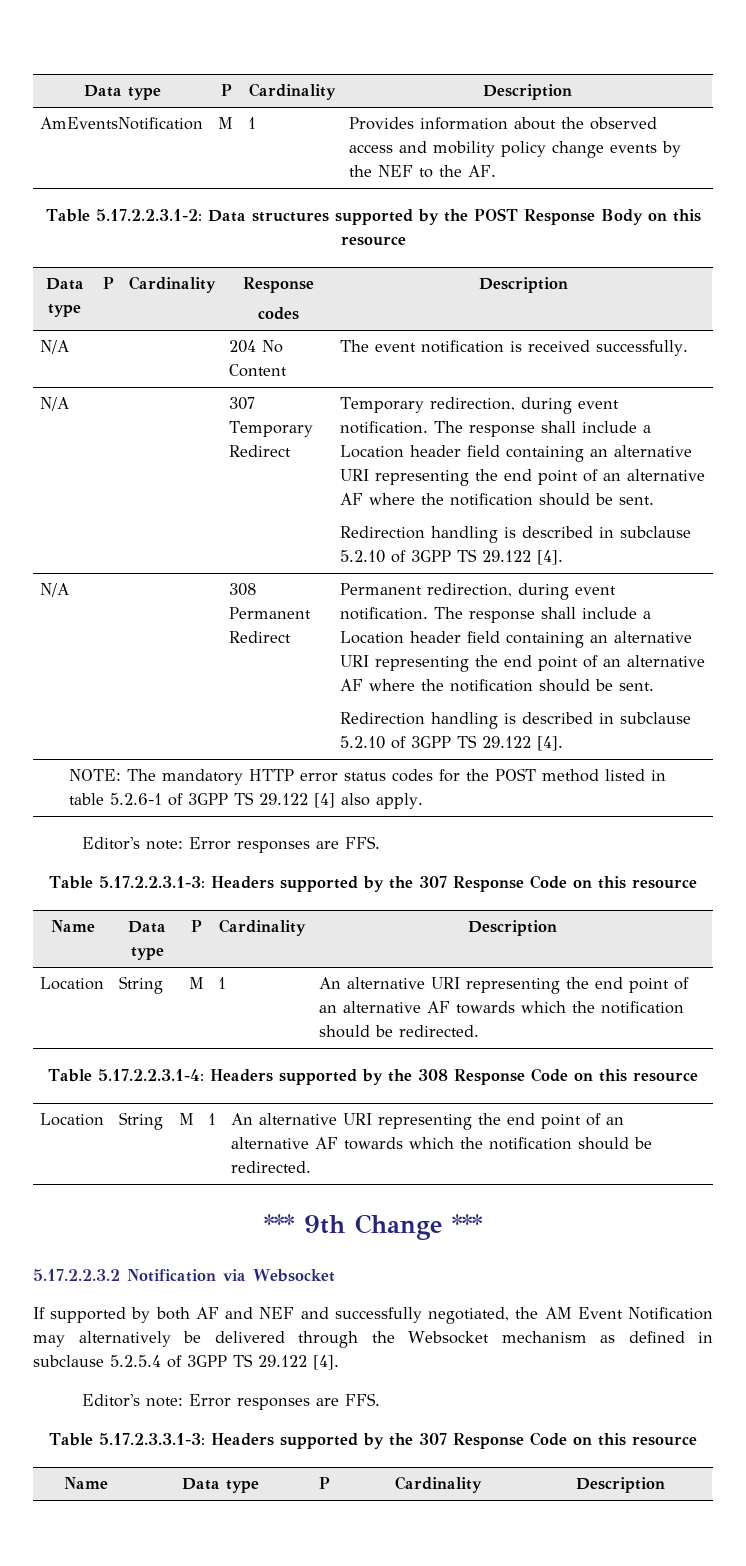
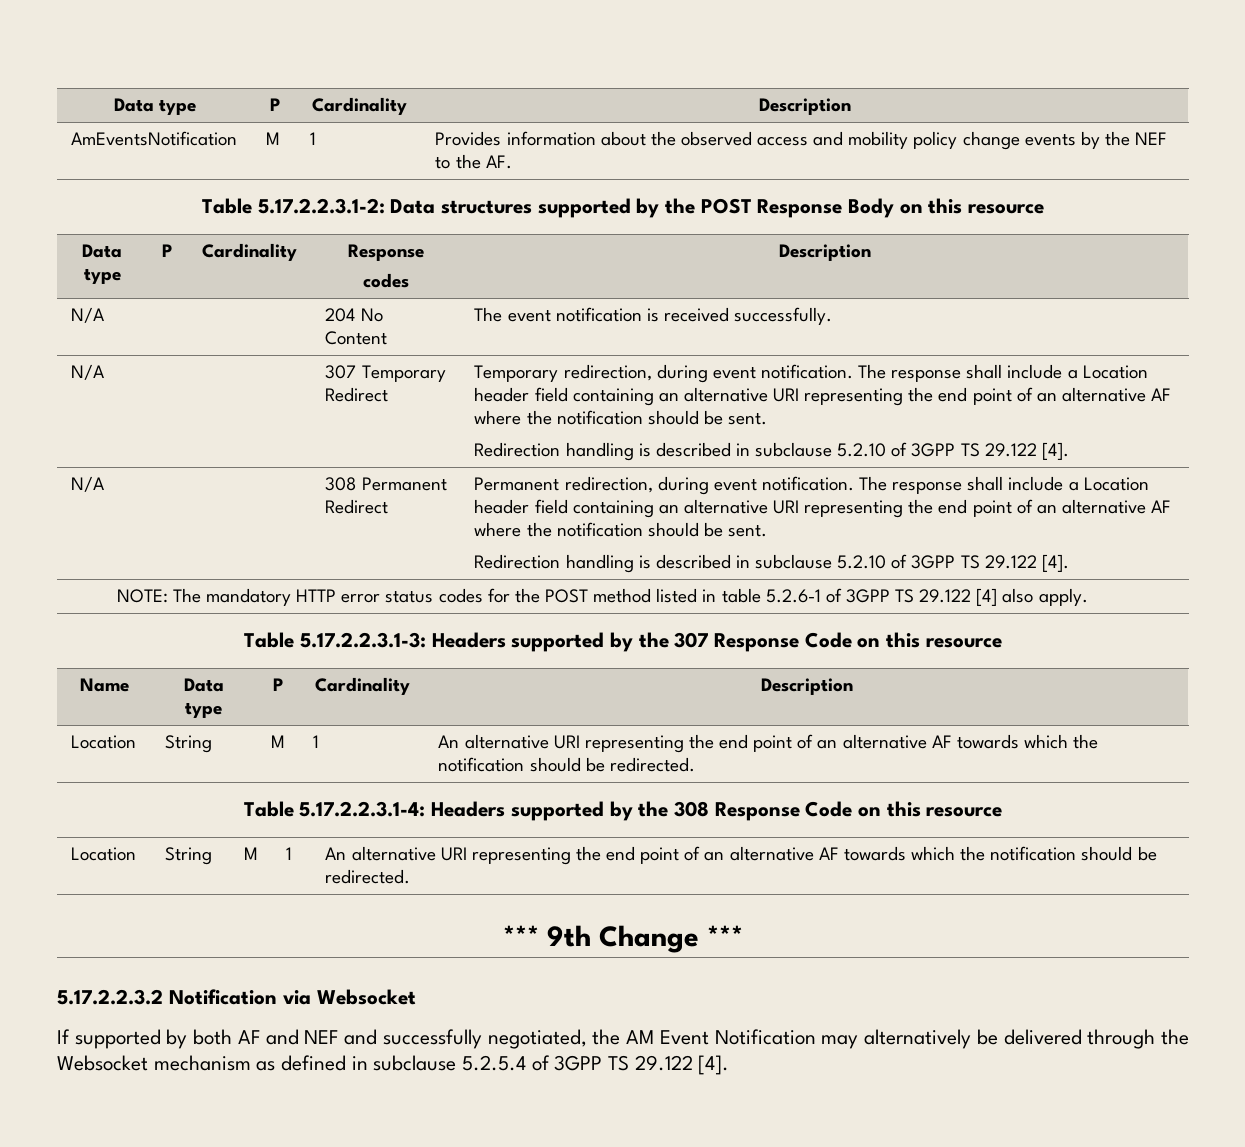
  NOTE: The mandatory HTTP error status codes for the POST method listed in table 5.2.6-1 of 3GPP TS 29.122 [4] also apply.
- Editor's note: Error responses are FFS.
  If supported by both AF and NEF and successfully negotiated, the AM Event Notification may alternatively be delivered through the Websocket mechanism as defined in subclause 5.2.5.4 of 3GPP TS 29.122 [4].
- Editor's note: Error responses are FFS.
- Table 5.17.2.3.3.1-3: Headers supported by the 307 Response Code on this resource
- Name | Data type | P | Cardinality | Description

